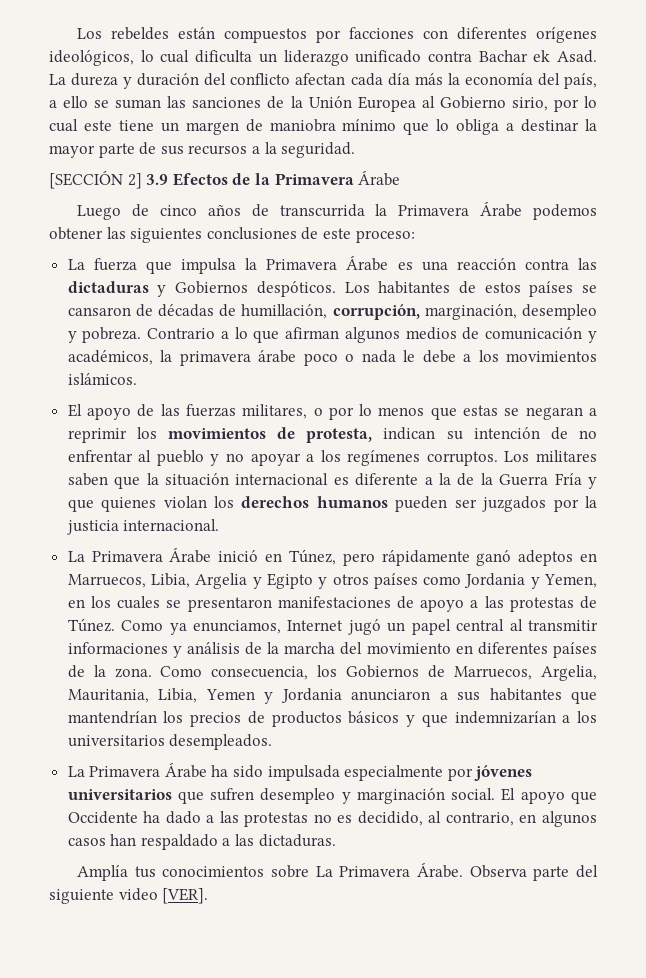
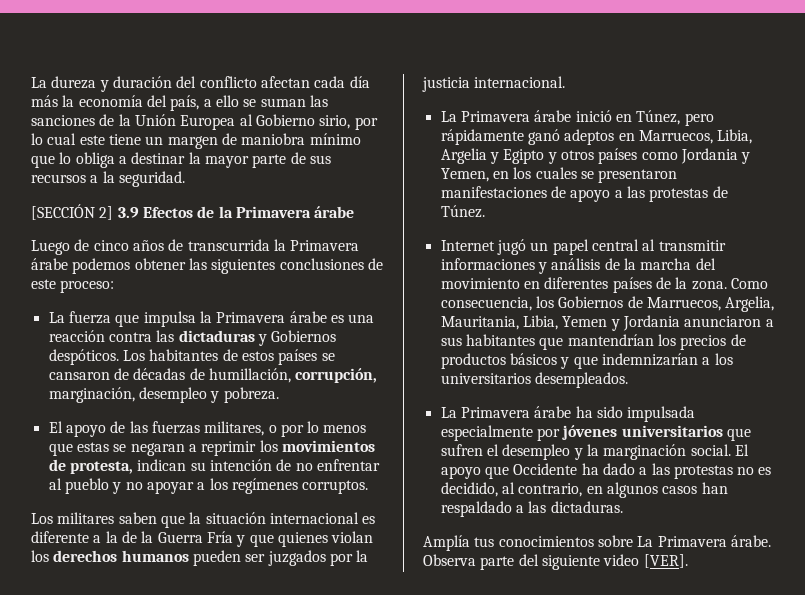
- Los rebeldes están compuestos por facciones con diferentes orígenes ideológicos, lo cual dificulta un liderazgo unificado contra Bachar ek Asad.
- [SECCIÓN 2] 3.9 Efectos de la Primavera Árabe
+ [SECCIÓN 2] 3.9 Efectos de la Primavera árabe
- Luego de cinco años de transcurrida la Primavera Árabe podemos obtener las siguientes conclusiones de este proceso:
+ Luego de cinco años de transcurrida la Primavera árabe podemos obtener las siguientes conclusiones de este proceso:
- La fuerza que impulsa la Primavera Árabe es una reacción contra las dictaduras y Gobiernos despóticos.
+ La fuerza que impulsa la Primavera árabe es una reacción contra las dictaduras y Gobiernos despóticos.
- Contrario a lo que afirman algunos medios de comunicación y académicos, la primavera árabe poco o nada le debe a los movimientos islámicos.
- El apoyo de las fuerzas militares, o por lo menos que estas se negaran a reprimir los movimientos de protesta, indican su intención de no enfrentar al pueblo y no apoyar a los regímenes corruptos. Los militares saben que la situación internacional es diferente a la de la Guerra Fría y que quienes violan los derechos humanos pueden ser juzgados por la justicia internacional.
+ El apoyo de las fuerzas militares, o por lo menos que estas se negaran a reprimir los movimientos de protesta, indican su intención de no enfrentar al pueblo y no apoyar a los regímenes corruptos.
+ Los militares saben que la situación internacional es diferente a la de la Guerra Fría y que quienes violan los derechos humanos pueden ser juzgados por la justicia internacional.
- La Primavera Árabe inició en Túnez, pero rápidamente ganó adeptos en Marruecos, Libia, Argelia y Egipto y otros países como Jordania y Yemen, en los cuales se presentaron manifestaciones de apoyo a las protestas de Túnez. Como ya enunciamos, Internet jugó un papel central al transmitir informaciones y análisis de la marcha del movimiento en diferentes países de la zona.
+ La Primavera árabe inició en Túnez, pero rápidamente ganó adeptos en Marruecos, Libia, Argelia y Egipto y otros países como Jordania y Yemen, en los cuales se presentaron manifestaciones de apoyo a las protestas de Túnez.
+ Internet jugó un papel central al transmitir informaciones y análisis de la marcha del movimiento en diferentes países de la zona.
- La Primavera Árabe ha sido impulsada especialmente por jóvenes universitarios que sufren desempleo y marginación social.
+ La Primavera árabe ha sido impulsada especialmente por jóvenes universitarios que sufren el desempleo y la marginación social.
- Amplía tus conocimientos sobre La Primavera Árabe.
+ Amplía tus conocimientos sobre La Primavera árabe.

